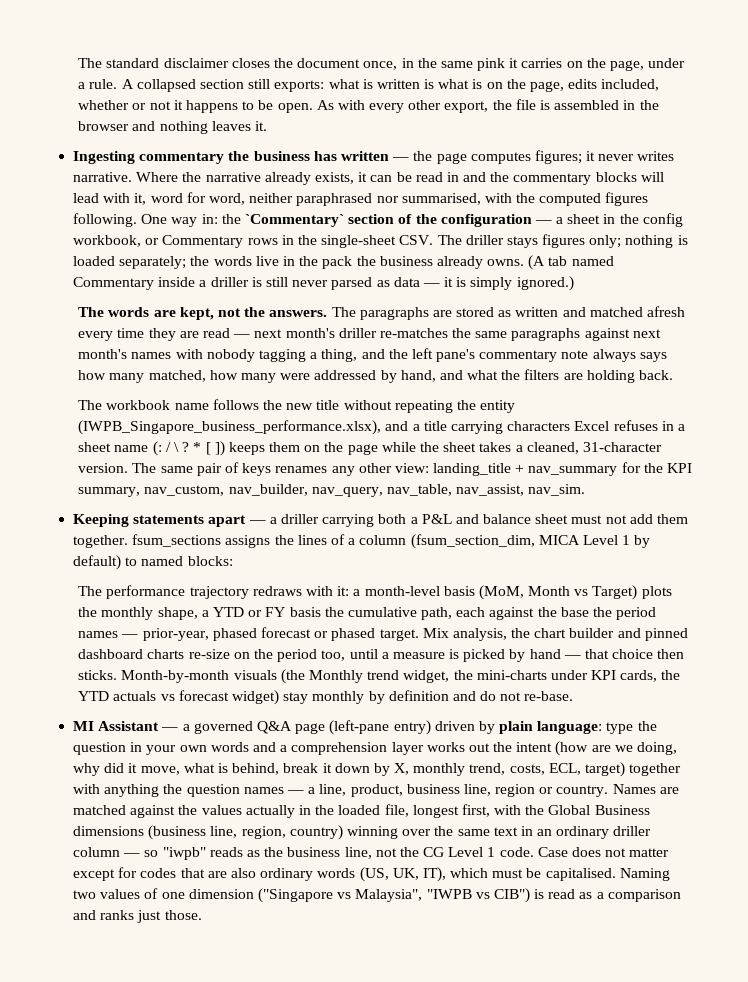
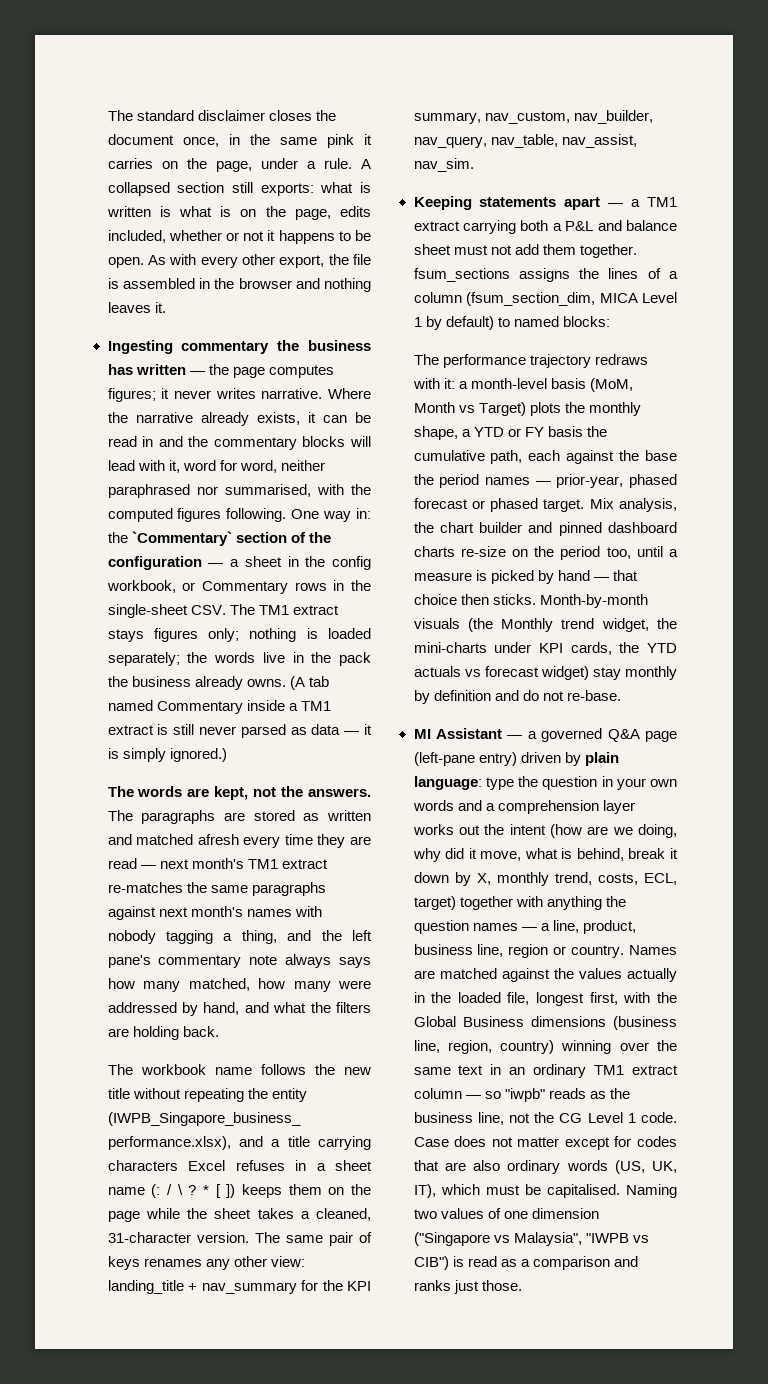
- One way in: the `Commentary` section of the configuration — a sheet in the config workbook, or Commentary rows in the single-sheet CSV. The driller stays figures only; nothing is loaded separately; the words live in the pack the business already owns.
+ One way in: the `Commentary` section of the configuration — a sheet in the config workbook, or Commentary rows in the single-sheet CSV. The TM1 extract stays figures only; nothing is loaded separately; the words live in the pack the business already owns.
- (A tab named Commentary inside a driller is still never parsed as data — it is simply ignored.)
+ (A tab named Commentary inside a TM1 extract is still never parsed as data — it is simply ignored.)
- The paragraphs are stored as written and matched afresh every time they are read — next month's driller re-matches the same paragraphs against next month's names with nobody tagging a thing, and the left pane's commentary note always says how many matched, how many were addressed by hand, and what the filters are holding back.
+ The paragraphs are stored as written and matched afresh every time they are read — next month's TM1 extract re-matches the same paragraphs against next month's names with nobody tagging a thing, and the left pane's commentary note always says how many matched, how many were addressed by hand, and what the filters are holding back.
- Keeping statements apart — a driller carrying both a P&L and balance sheet must not add them together. fsum_sections assigns the lines of a column (fsum_section_dim, MICA Level 1 by default) to named blocks:
+ Keeping statements apart — a TM1 extract carrying both a P&L and balance sheet must not add them together. fsum_sections assigns the lines of a column (fsum_section_dim, MICA Level 1 by default) to named blocks:
- Names are matched against the values actually in the loaded file, longest first, with the Global Business dimensions (business line, region, country) winning over the same text in an ordinary driller column — so "iwpb" reads as the business line, not the CG Level 1 code.
+ Names are matched against the values actually in the loaded file, longest first, with the Global Business dimensions (business line, region, country) winning over the same text in an ordinary TM1 extract column — so "iwpb" reads as the business line, not the CG Level 1 code.

